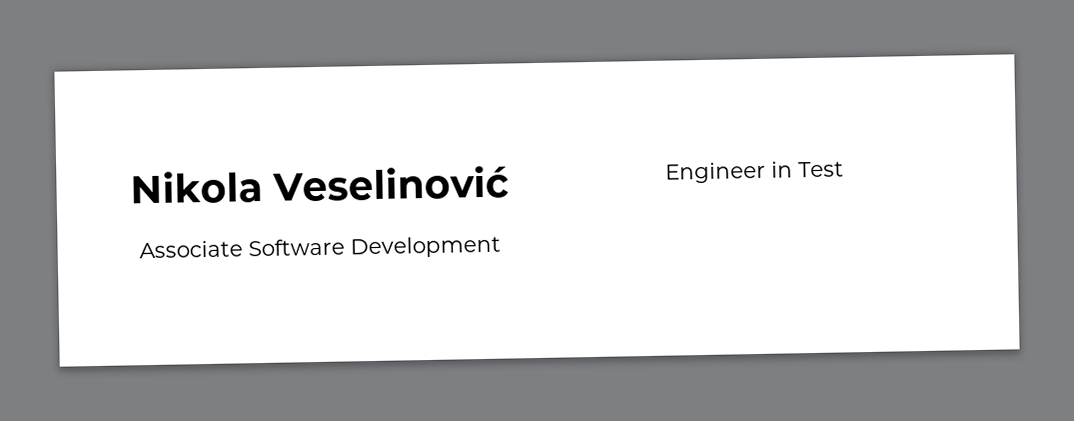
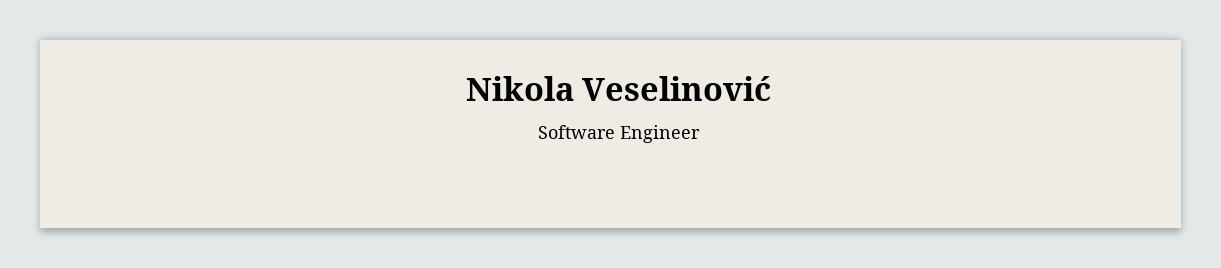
- Associate Software Development Engineer in Test
+ Software Engineer

